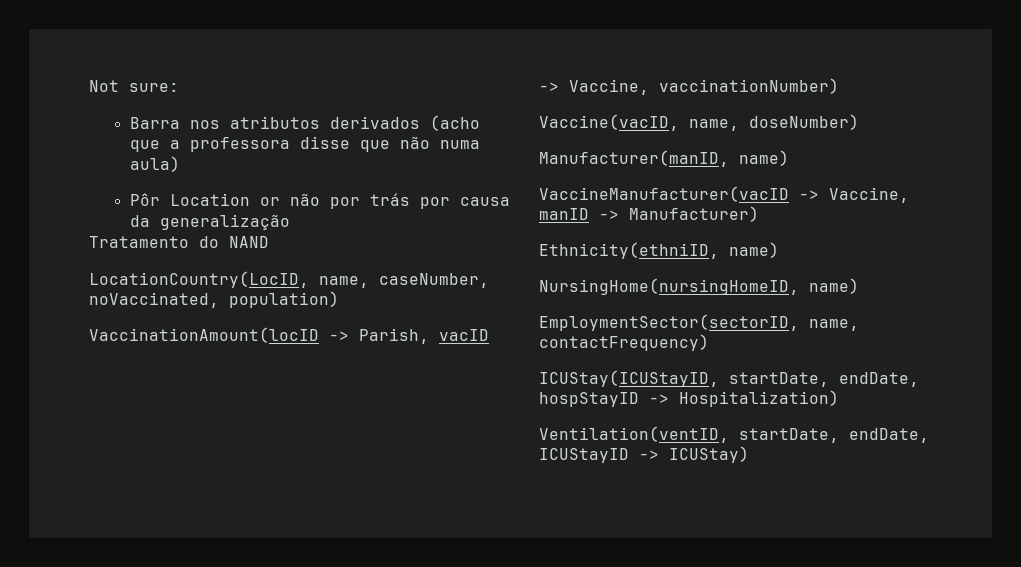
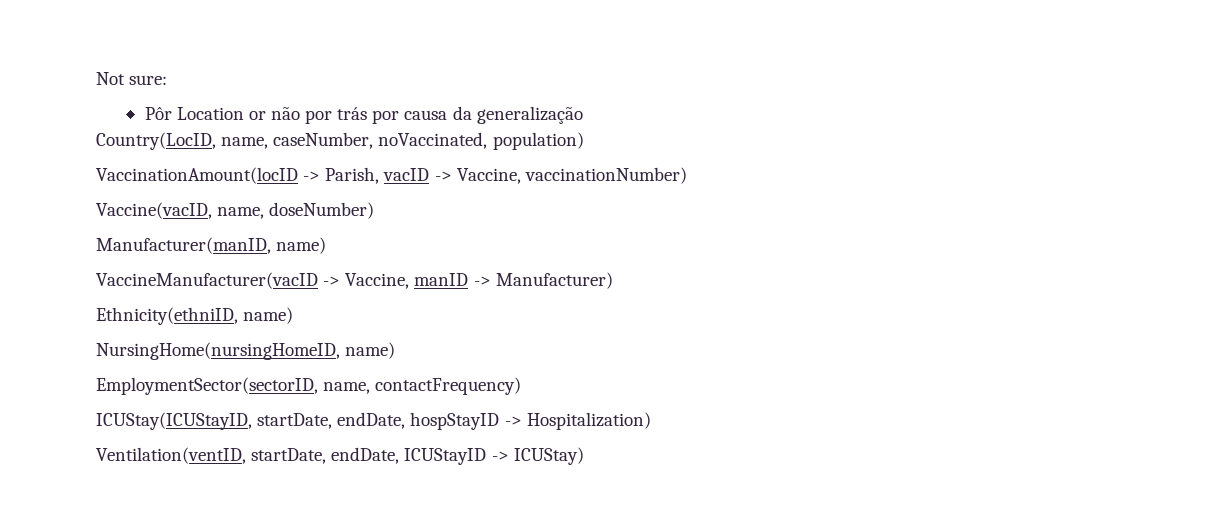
- Barra nos atributos derivados (acho que a professora disse que não numa aula)
- Tratamento do NAND
- LocationCountry(LocID, name, caseNumber, noVaccinated, population)
+ Country(LocID, name, caseNumber, noVaccinated, population)

